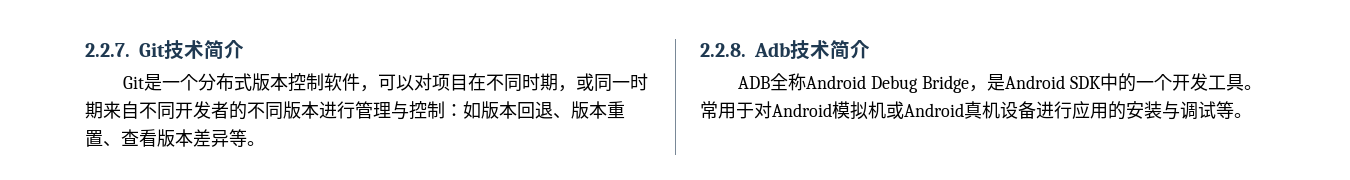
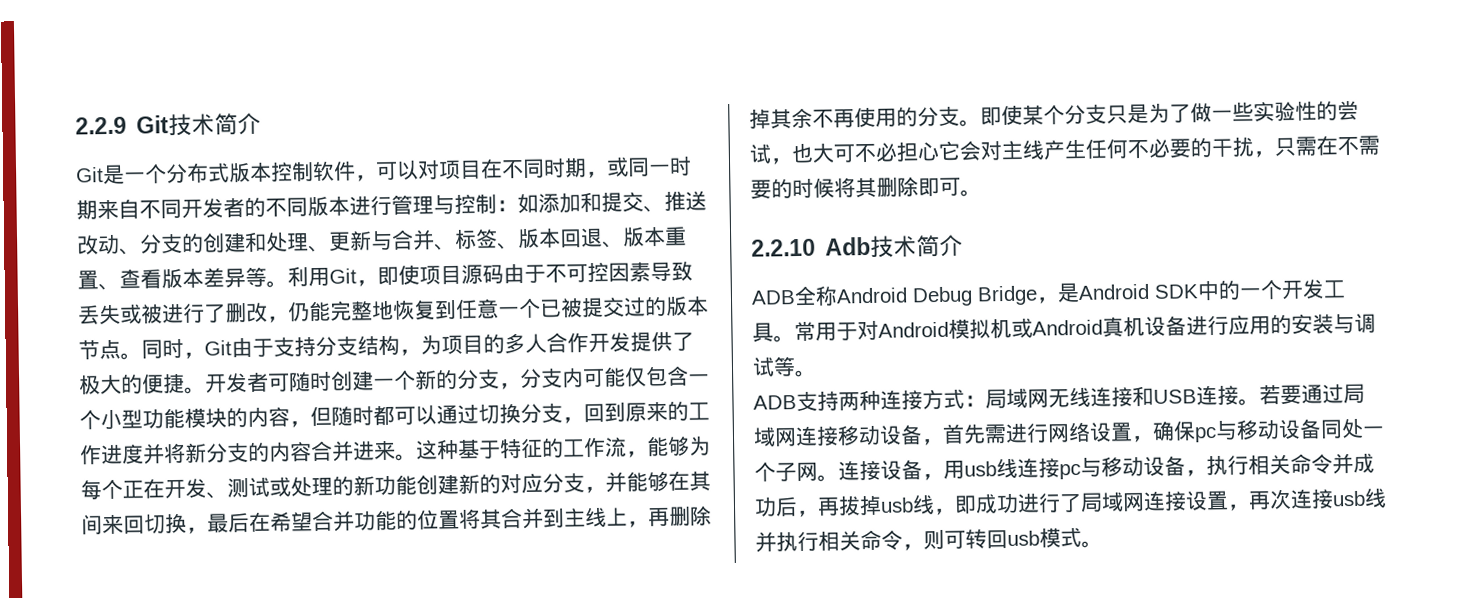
- 2.2.7. Git技术简介
+ 2.2.9 Git技术简介
- Git是一个分布式版本控制软件，可以对项目在不同时期，或同一时期来自不同开发者的不同版本进行管理与控制：如版本回退、版本重置、查看版本差异等。
- 2.2.8. Adb技术简介
+ Git是一个分布式版本控制软件，可以对项目在不同时期，或同一时期来自不同开发者的不同版本进行管理与控制：如添加和提交、推送改动、分支的创建和处理、更新与合并、标签、版本回退、版本重置、查看版本差异等。利用Git，即使项目源码由于不可控因素导致丢失或被进行了删改，仍能完整地恢复到任意一个已被提交过的版本节点。同时，Git由于支持分支结构，为项目的多人合作开发提供了极大的便捷。开发者可随时创建一个新的分支，分支内可能仅包含一个小型功能模块的内容，但随时都可以通过切换分支，回到原来的工作进度并将新分支的内容合并进来。这种基于特征的工作流，能够为每个正在开发、测试或处理的新功能创建新的对应分支，并能够在其间来回切换，最后在希望合并功能的位置将其合并到主线上，再删除掉其余不再使用的分支。即使某个分支只是为了做一些实验性的尝试，也大可不必担心它会对主线产生任何不必要的干扰，只需在不需要的时候将其删除即可。
+ 2.2.10 Adb技术简介
+ ADB支持两种连接方式：局域网无线连接和USB连接。若要通过局域网连接移动设备，首先需进行网络设置，确保pc与移动设备同处一个子网。连接设备，用usb线连接pc与移动设备，执行相关命令并成功后，再拔掉usb线，即成功进行了局域网连接设置，再次连接usb线并执行相关命令，则可转回usb模式。

